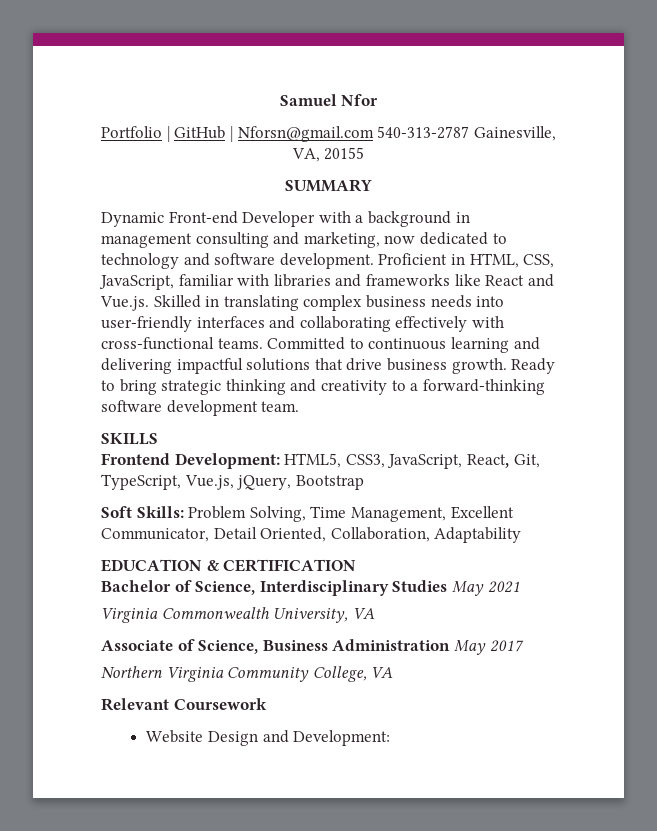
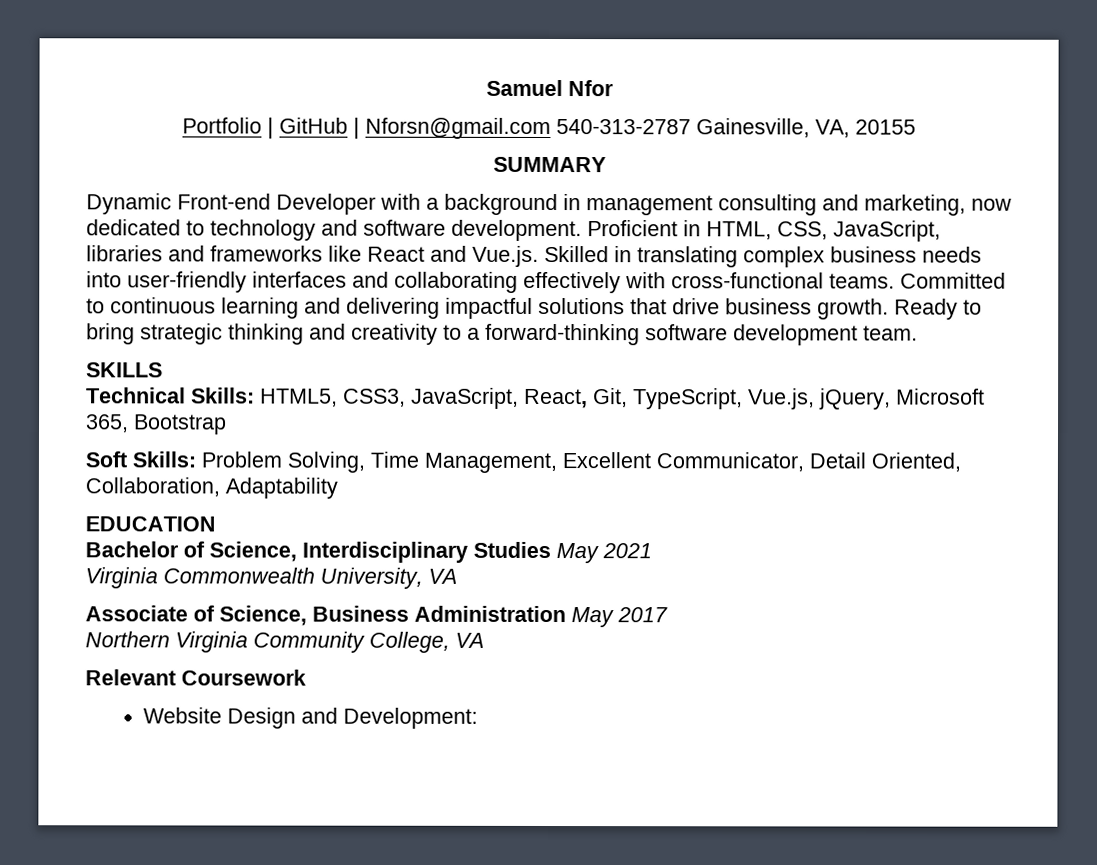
- Proficient in HTML, CSS, JavaScript, familiar with libraries and frameworks like React and Vue.js. Skilled in translating complex business needs into user-friendly interfaces and collaborating effectively with cross-functional teams.
+ Proficient in HTML, CSS, JavaScript, libraries and frameworks like React and Vue.js. Skilled in translating complex business needs into user-friendly interfaces and collaborating effectively with cross-functional teams.
- Frontend Development: HTML5, CSS3, JavaScript, React, Git, TypeScript, Vue.js, jQuery, Bootstrap
+ Technical Skills: HTML5, CSS3, JavaScript, React, Git, TypeScript, Vue.js, jQuery, Microsoft 365, Bootstrap
- EDUCATION & CERTIFICATION
+ EDUCATION

